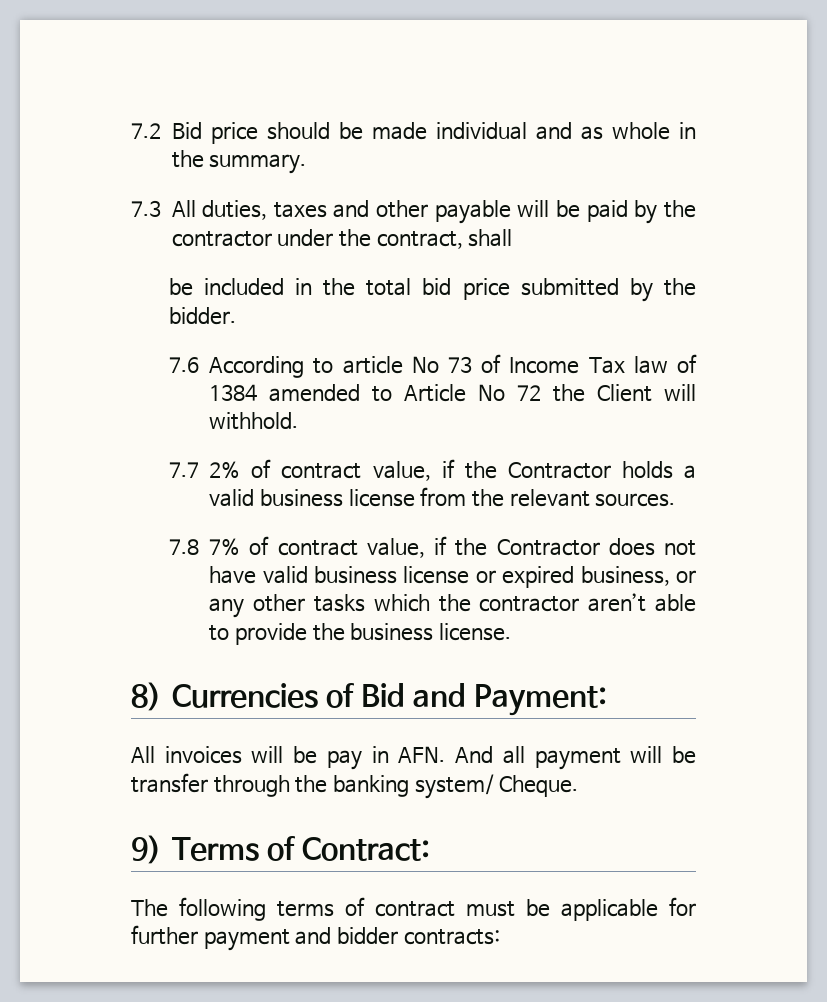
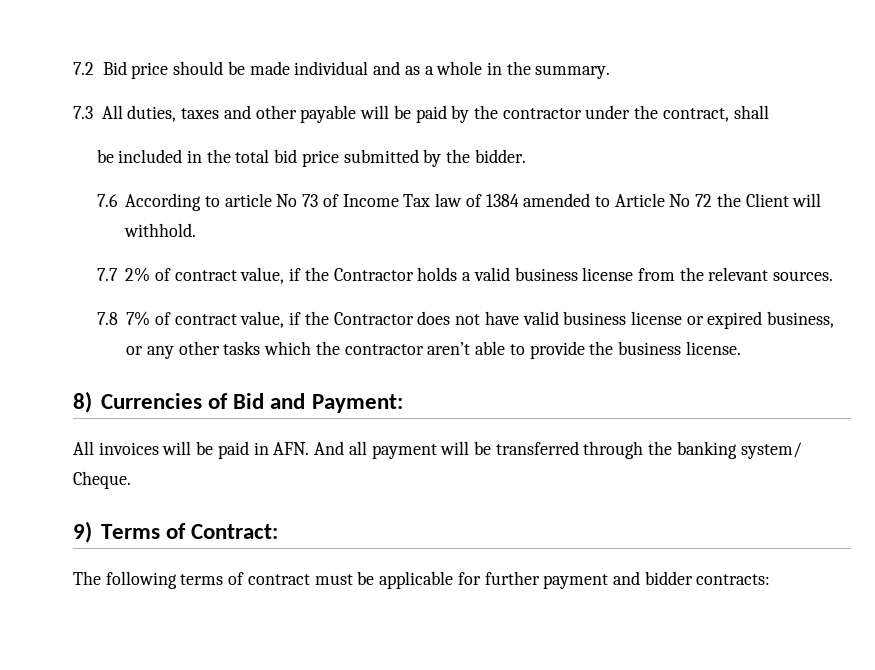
- 7.2 Bid price should be made individual and as whole in the summary.
+ 7.2 Bid price should be made individual and as a whole in the summary.
- All invoices will be pay in AFN. And all payment will be transfer through the banking system/ Cheque.
+ All invoices will be paid in AFN. And all payment will be transferred through the banking system/ Cheque.

